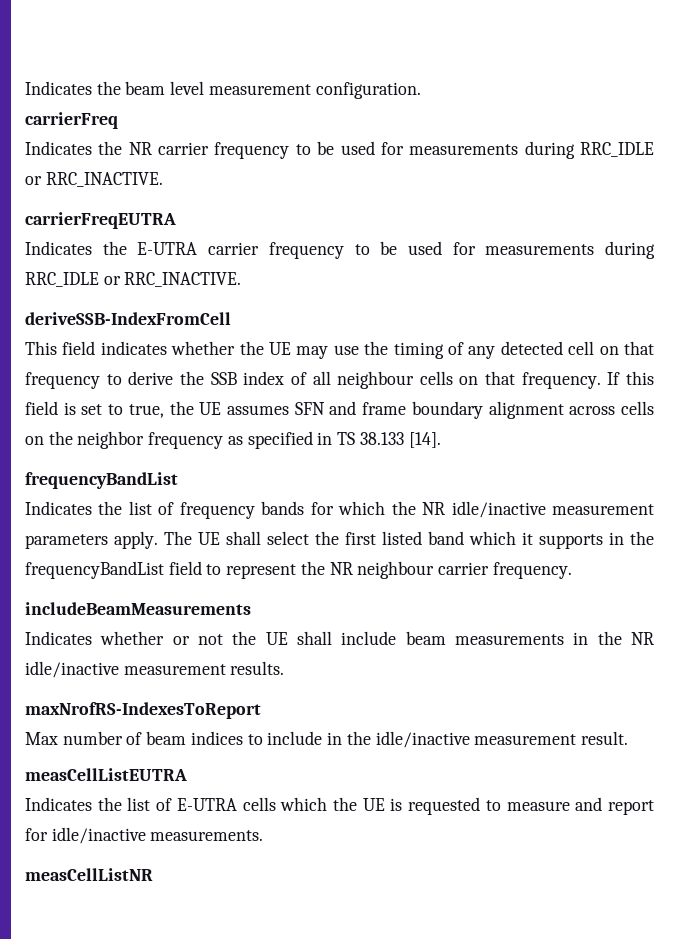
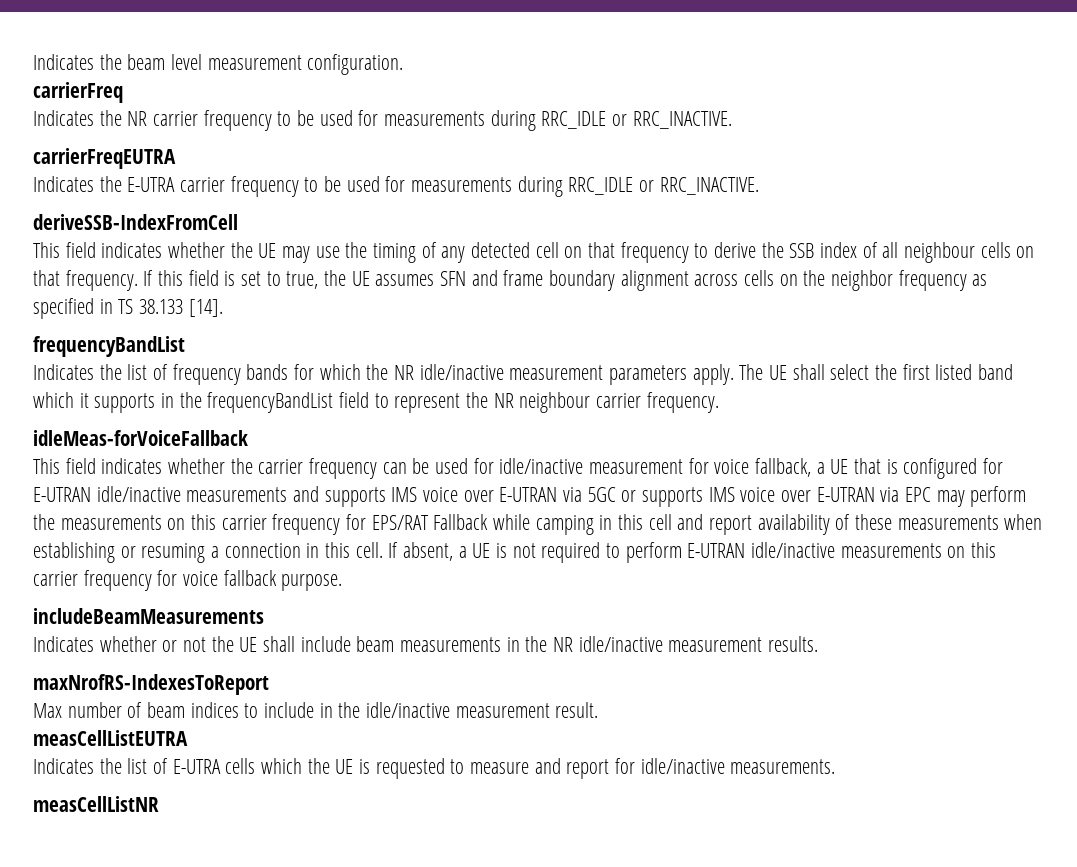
+ idleMeas-forVoiceFallback
+ This field indicates whether the carrier frequency can be used for idle/inactive measurement for voice fallback, a UE that is configured for E-UTRAN idle/inactive measurements and supports IMS voice over E-UTRAN via 5GC or supports IMS voice over E-UTRAN via EPC may perform the measurements on this carrier frequency for EPS/RAT Fallback while camping in this cell and report availability of these measurements when establishing or resuming a connection in this cell. If absent, a UE is not required to perform E-UTRAN idle/inactive measurements on this carrier frequency for voice fallback purpose.

